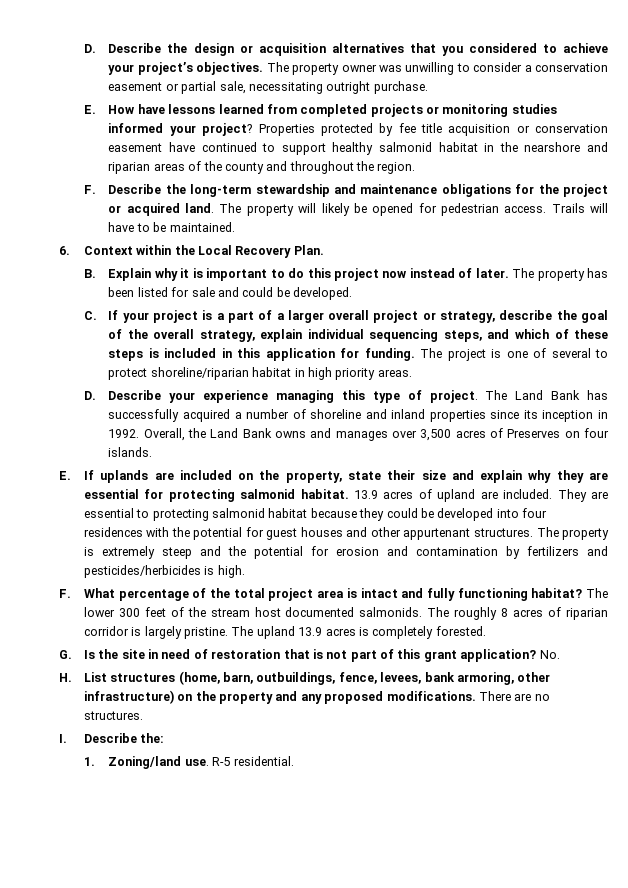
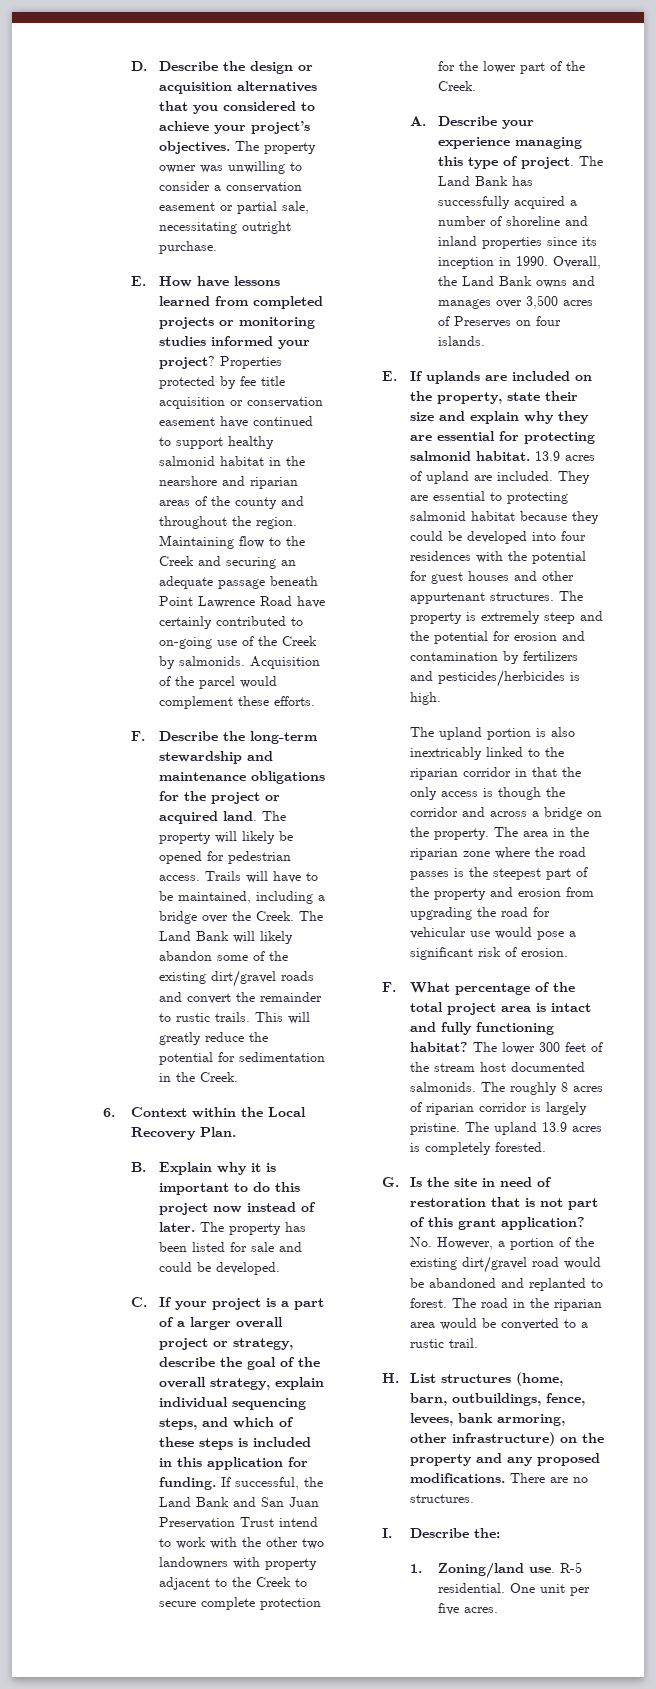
+ Maintaining flow to the Creek and securing an adequate passage beneath Point Lawrence Road have certainly contributed to on-going use of the Creek by salmonids. Acquisition of the parcel would complement these efforts.
- Trails will have to be maintained.
+ Trails will have to be maintained, including a bridge over the Creek. The Land Bank will likely abandon some of the existing dirt/gravel roads and convert the remainder to rustic trails. This will greatly reduce the potential for sedimentation in the Creek.
- The project is one of several to protect shoreline/riparian habitat in high priority areas.
- D. Describe your experience managing this type of project.
+ If successful, the Land Bank and San Juan Preservation Trust intend to work with the other two landowners with property adjacent to the Creek to secure complete protection for the lower part of the Creek.
+ A. Describe your experience managing this type of project.
- The Land Bank has successfully acquired a number of shoreline and inland properties since its inception in 1992.
+ The Land Bank has successfully acquired a number of shoreline and inland properties since its inception in 1990.
+ The upland portion is also inextricably linked to the riparian corridor in that the only access is though the corridor and across a bridge on the property. The area in the riparian zone where the road passes is the steepest part of the property and erosion from upgrading the road for vehicular use would pose a significant risk of erosion.
- No.
+ No. However, a portion of the existing dirt/gravel road would be abandoned and replanted to forest. The road in the riparian area would be converted to a rustic trail.
+ One unit per five acres.

